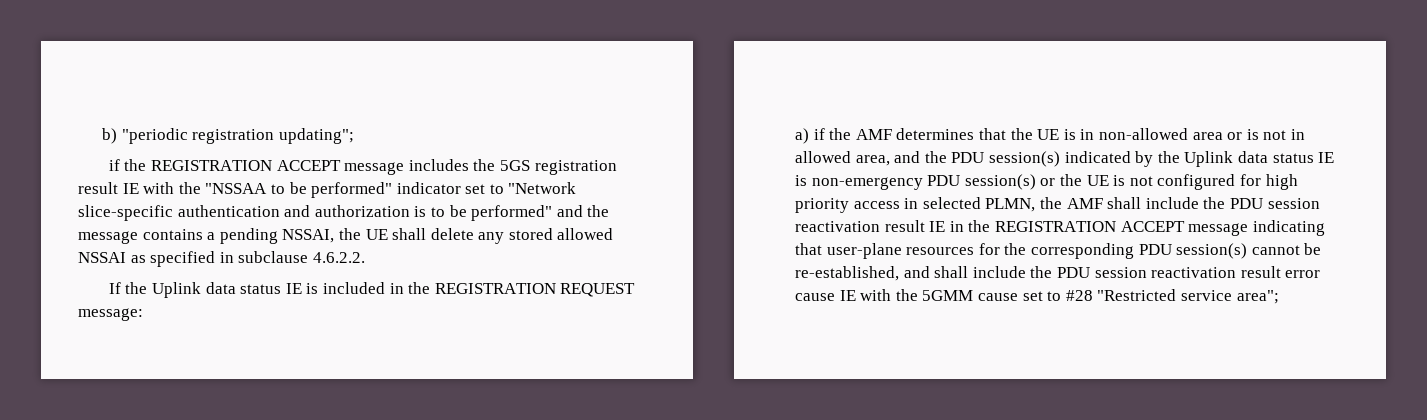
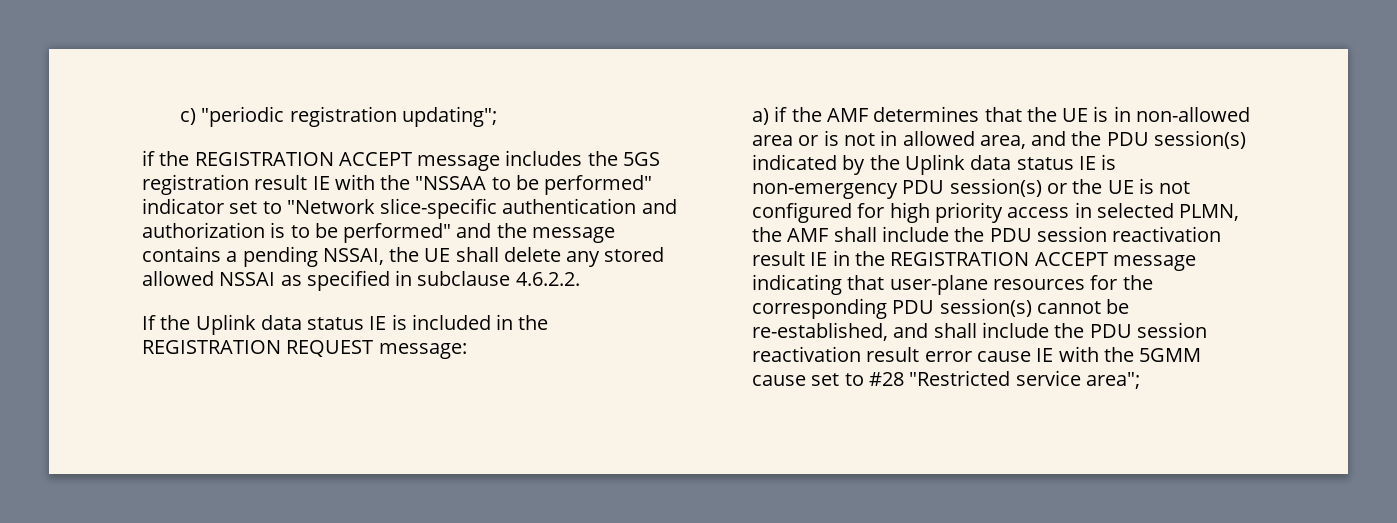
- b) "periodic registration updating";
+ c) "periodic registration updating";

